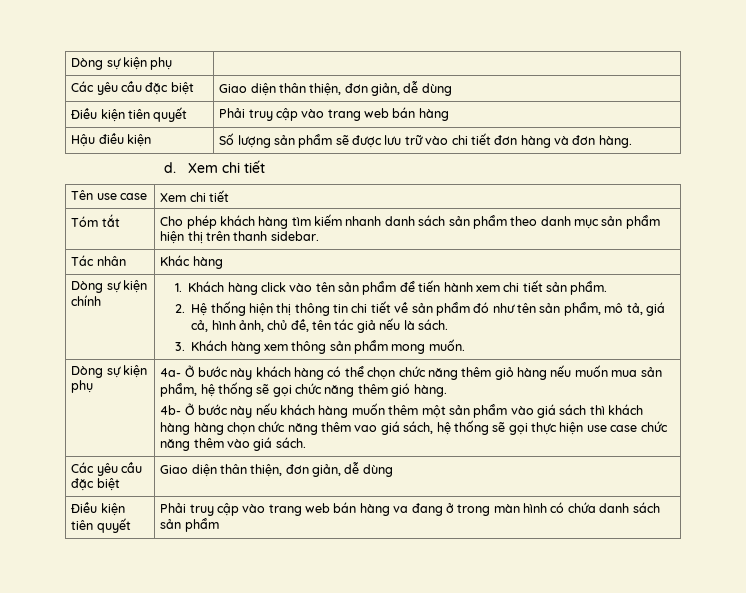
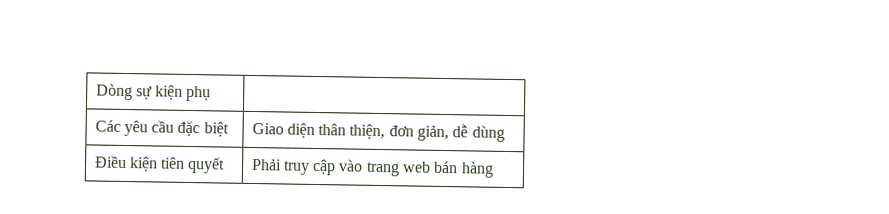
- Hậu điều kiện | Số lượng sản phẩm sẽ được lưu trữ vào chi tiết đơn hàng và đơn hàng.
- d. Xem chi tiết
- Tên use case | Xem chi tiết
- Tóm tắt | Cho phép khách hàng tìm kiếm nhanh danh sách sản phẩm theo danh mục sản phẩm hiện thị trên thanh sidebar.
- Tác nhân | Khác hàng
- Dòng sự kiện chính | 1. Khách hàng click vào tên sản phẩm để tiến hành xem chi tiết sản phẩm.
- 2. Hệ thống hiện thị thông tin chi tiết về sản phẩm đó như tên sản phẩm, mô tả, giá cả, hình ảnh, chủ đề, tên tác giả nếu là sách.
- 3. Khách hàng xem thông sản phẩm mong muốn.
- Dòng sự kiện phụ | 4a- Ở bước này khách hàng có thể chọn chức năng thêm giỏ hàng nếu muốn mua sản phẩm, hệ thống sẽ gọi chức năng thêm gió hàng.
- 4b- Ở bước này nếu khách hàng muốn thêm một sản phẩm vào giá sách thì khách hàng hàng chọn chức năng thêm vao giá sách, hệ thống sẽ gọi thực hiện use case chức năng thêm vào giá sách.
- Các yêu cầu đặc biệt | Giao diện thân thiện, đơn giản, dễ dùng
- Điều kiện tiên quyết | Phải truy cập vào trang web bán hàng va đang ở trong màn hình có chứa danh sách sản phẩm

